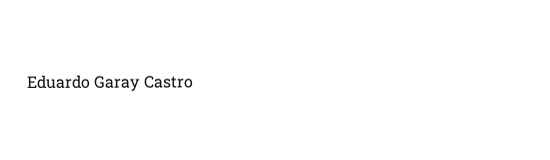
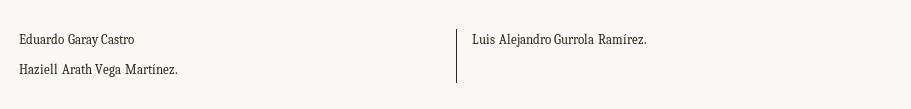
+ Haziell Arath Vega Martínez.
+ Luis Alejandro Gurrola Ramírez.

